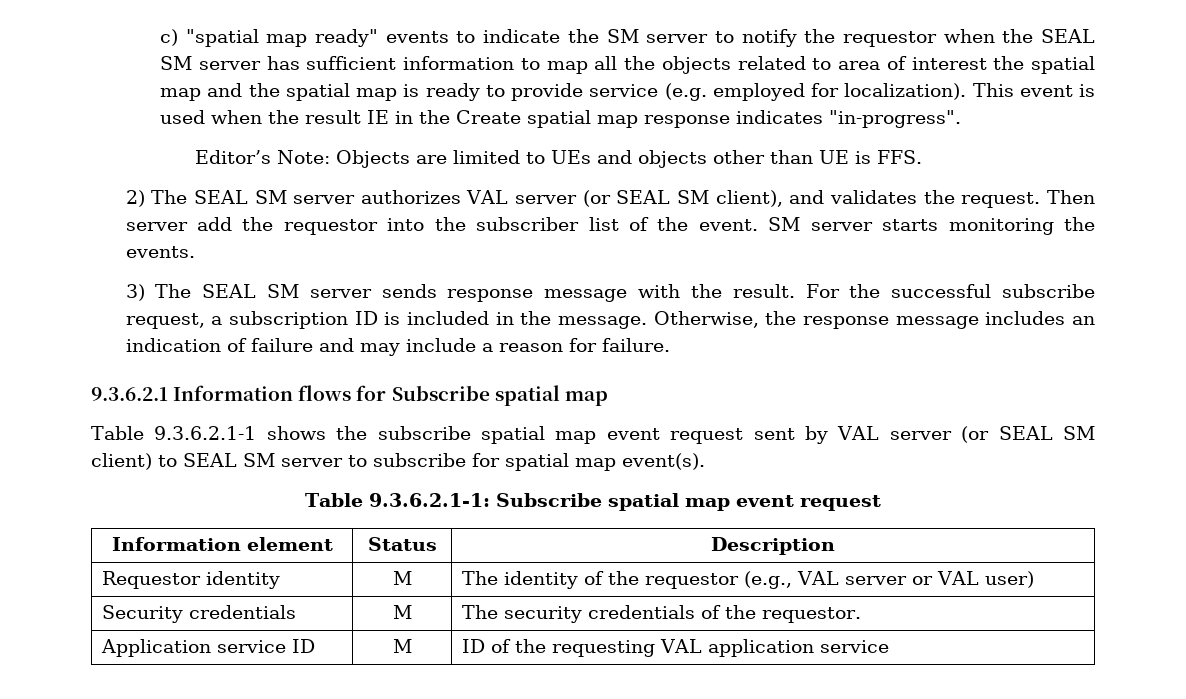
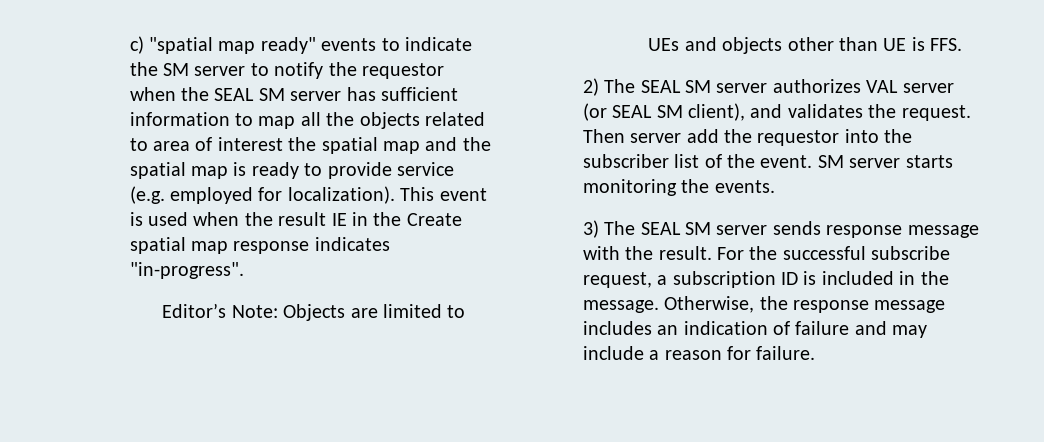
- 9.3.6.2.1 Information flows for Subscribe spatial map
- Table 9.3.6.2.1-1 shows the subscribe spatial map event request sent by VAL server (or SEAL SM client) to SEAL SM server to subscribe for spatial map event(s).
- Table 9.3.6.2.1-1: Subscribe spatial map event request
- Information element | Status | Description
- Requestor identity | M | The identity of the requestor (e.g., VAL server or VAL user)
- Security credentials | M | The security credentials of the requestor.
- Application service ID | M | ID of the requesting VAL application service

